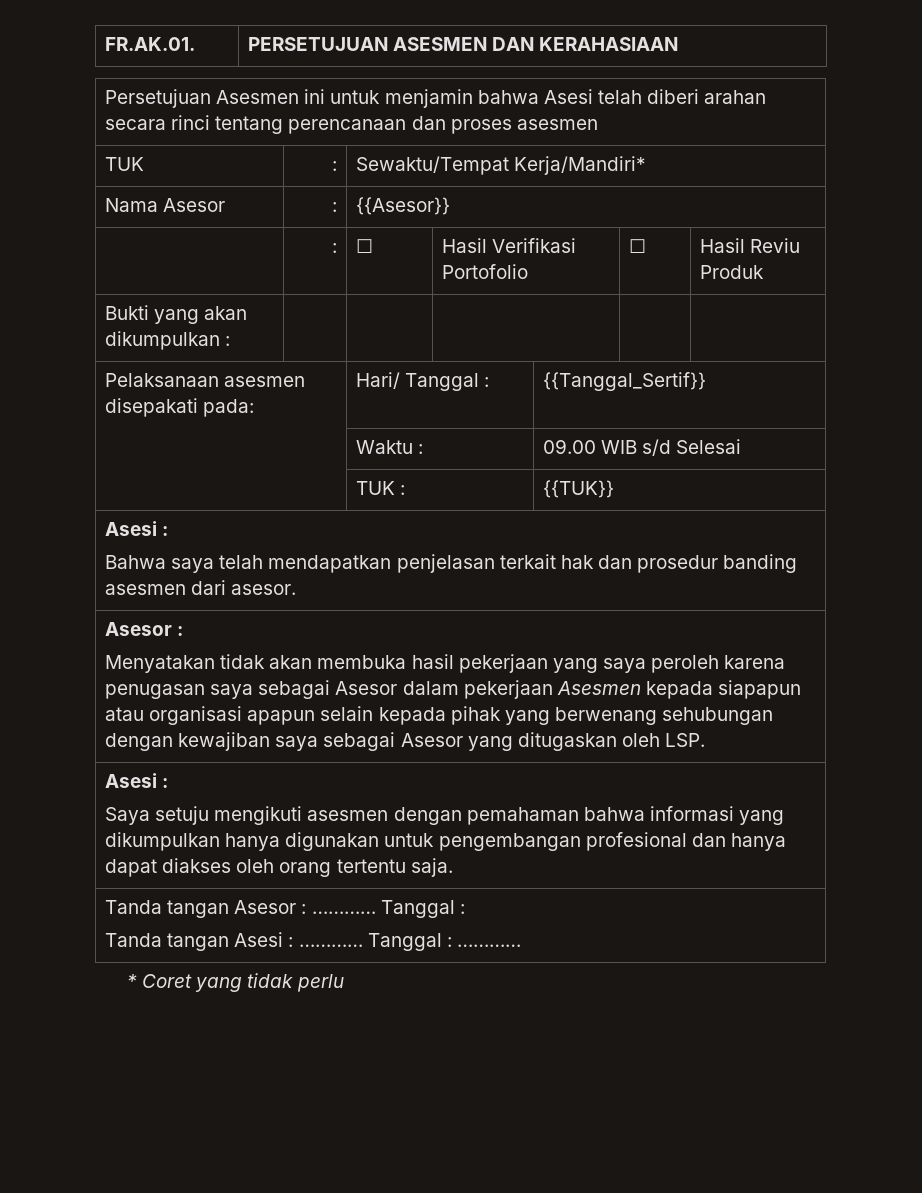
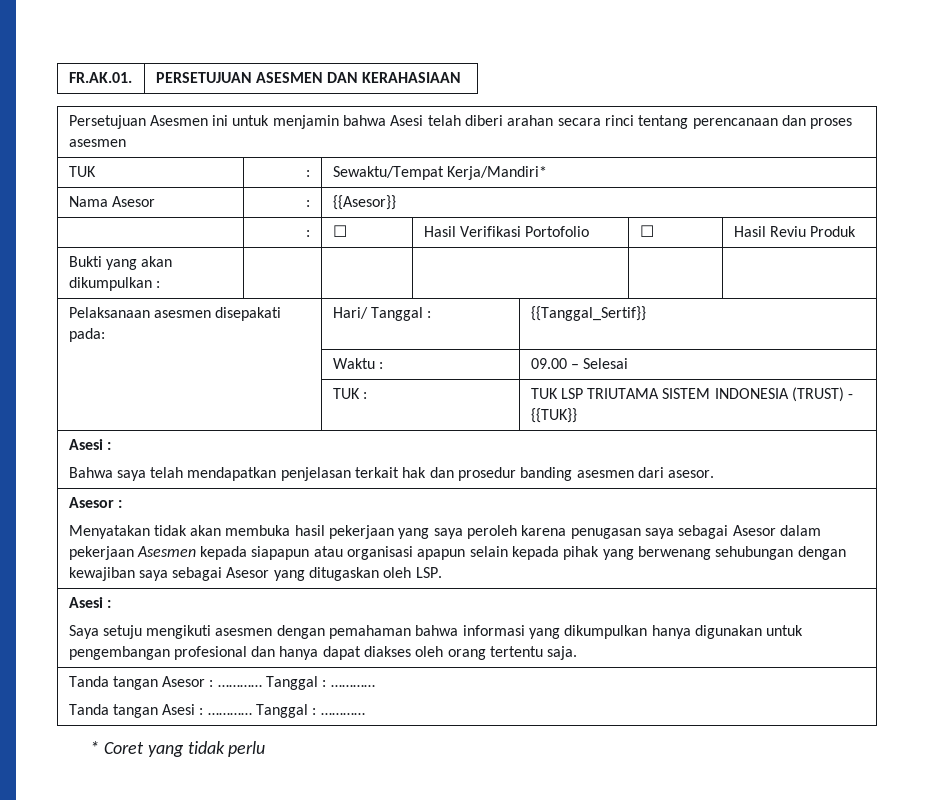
- | Waktu : | 09.00 WIB s/d Selesai
+ | Waktu : | 09.00 – Selesai
- | TUK : | {{TUK}}
+ | TUK : | TUK LSP TRIUTAMA SISTEM INDONESIA (TRUST) - {{TUK}}
- Tanda tangan Asesor : ………… Tanggal :
+ Tanda tangan Asesor : ………… Tanggal : …………

